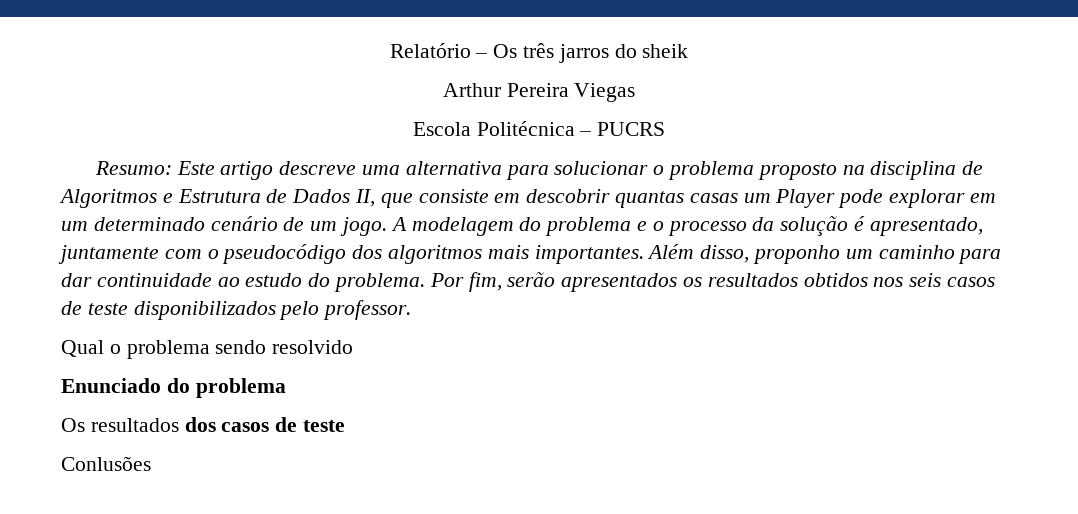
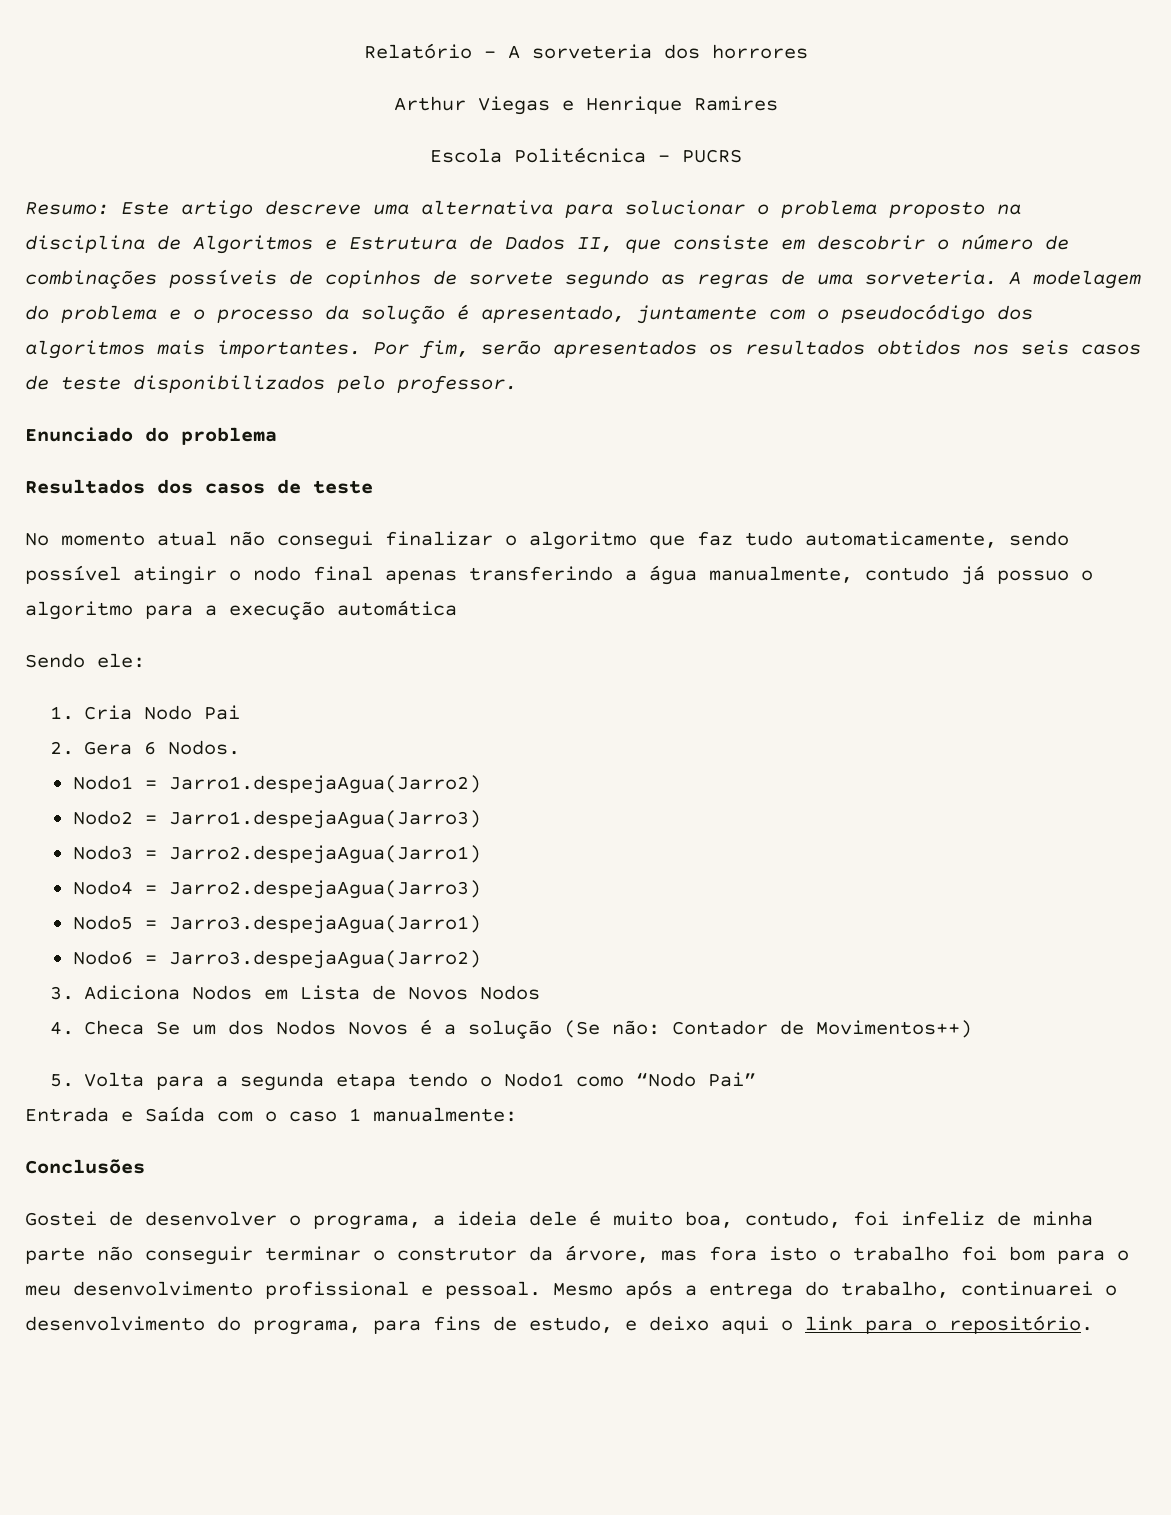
- Relatório – Os três jarros do sheik
+ Relatório – A sorveteria dos horrores
- Arthur Pereira Viegas
+ Arthur Viegas e Henrique Ramires
- Resumo: Este artigo descreve uma alternativa para solucionar o problema proposto na disciplina de Algoritmos e Estrutura de Dados II, que consiste em descobrir quantas casas um Player pode explorar em um determinado cenário de um jogo.
+ Resumo: Este artigo descreve uma alternativa para solucionar o problema proposto na disciplina de Algoritmos e Estrutura de Dados II, que consiste em descobrir o número de combinações possíveis de copinhos de sorvete segundo as regras de uma sorveteria.
- Além disso, proponho um caminho para dar continuidade ao estudo do problema.
- Qual o problema sendo resolvido
- Os resultados dos casos de teste
+ Resultados dos casos de teste
- Conlusões
+ No momento atual não consegui finalizar o algoritmo que faz tudo automaticamente, sendo possível atingir o nodo final apenas transferindo a água manualmente, contudo já possuo o algoritmo para a execução automática
+ Sendo ele:
+ 1. Cria Nodo Pai
+ 2. Gera 6 Nodos.
+ Nodo1 = Jarro1.despejaAgua(Jarro2)
+ Nodo2 = Jarro1.despejaAgua(Jarro3)
+ Nodo3 = Jarro2.despejaAgua(Jarro1)
+ Nodo4 = Jarro2.despejaAgua(Jarro3)
+ Nodo5 = Jarro3.despejaAgua(Jarro1)
+ Nodo6 = Jarro3.despejaAgua(Jarro2)
+ 3. Adiciona Nodos em Lista de Novos Nodos
+ 4. Checa Se um dos Nodos Novos é a solução (Se não: Contador de Movimentos++)
+ 5. Volta para a segunda etapa tendo o Nodo1 como “Nodo Pai”
+ Entrada e Saída com o caso 1 manualmente:
+ Conclusões
+ Gostei de desenvolver o programa, a ideia dele é muito boa, contudo, foi infeliz de minha parte não conseguir terminar o construtor da árvore, mas fora isto o trabalho foi bom para o meu desenvolvimento profissional e pessoal. Mesmo após a entrega do trabalho, continuarei o desenvolvimento do programa, para fins de estudo, e deixo aqui o link para o repositório.

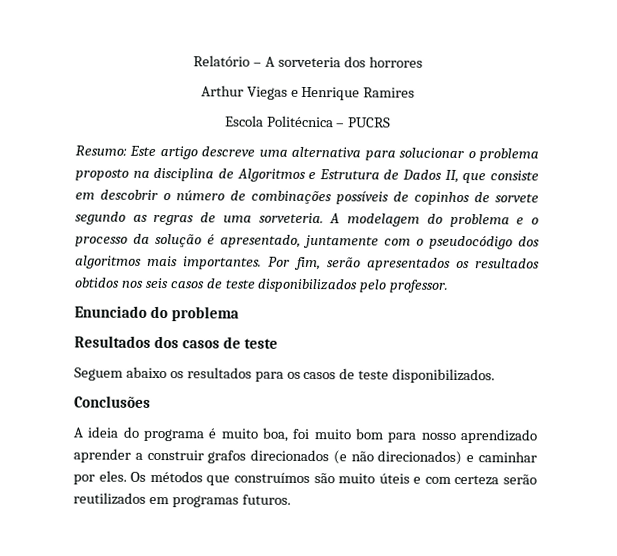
- No momento atual não consegui finalizar o algoritmo que faz tudo automaticamente, sendo possível atingir o nodo final apenas transferindo a água manualmente, contudo já possuo o algoritmo para a execução automática
- Sendo ele:
- 1. Cria Nodo Pai
- 2. Gera 6 Nodos.
- Nodo1 = Jarro1.despejaAgua(Jarro2)
- Nodo2 = Jarro1.despejaAgua(Jarro3)
- Nodo3 = Jarro2.despejaAgua(Jarro1)
- Nodo4 = Jarro2.despejaAgua(Jarro3)
- Nodo5 = Jarro3.despejaAgua(Jarro1)
- Nodo6 = Jarro3.despejaAgua(Jarro2)
- 3. Adiciona Nodos em Lista de Novos Nodos
- 4. Checa Se um dos Nodos Novos é a solução (Se não: Contador de Movimentos++)
- 5. Volta para a segunda etapa tendo o Nodo1 como “Nodo Pai”
- Entrada e Saída com o caso 1 manualmente:
+ Seguem abaixo os resultados para os casos de teste disponibilizados.
  Conclusões
- Gostei de desenvolver o programa, a ideia dele é muito boa, contudo, foi infeliz de minha parte não conseguir terminar o construtor da árvore, mas fora isto o trabalho foi bom para o meu desenvolvimento profissional e pessoal. Mesmo após a entrega do trabalho, continuarei o desenvolvimento do programa, para fins de estudo, e deixo aqui o link para o repositório.
+ A ideia do programa é muito boa, foi muito bom para nosso aprendizado aprender a construir grafos direcionados (e não direcionados) e caminhar por eles. Os métodos que construímos são muito úteis e com certeza serão reutilizados em programas futuros.

